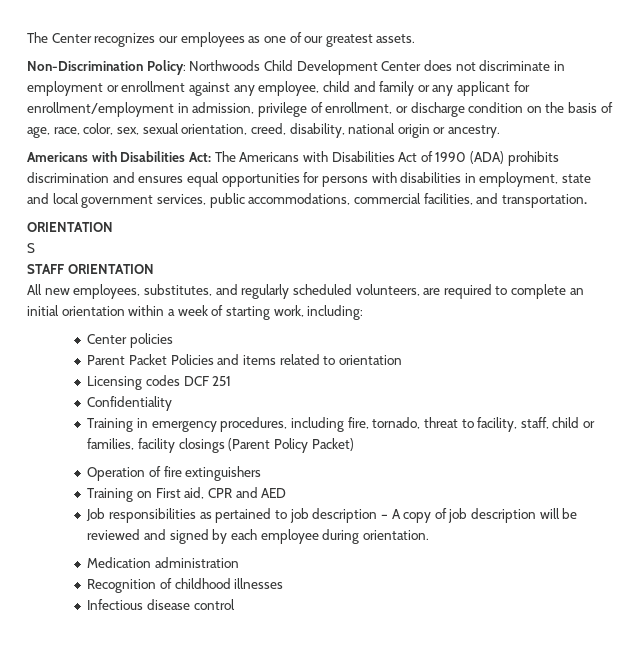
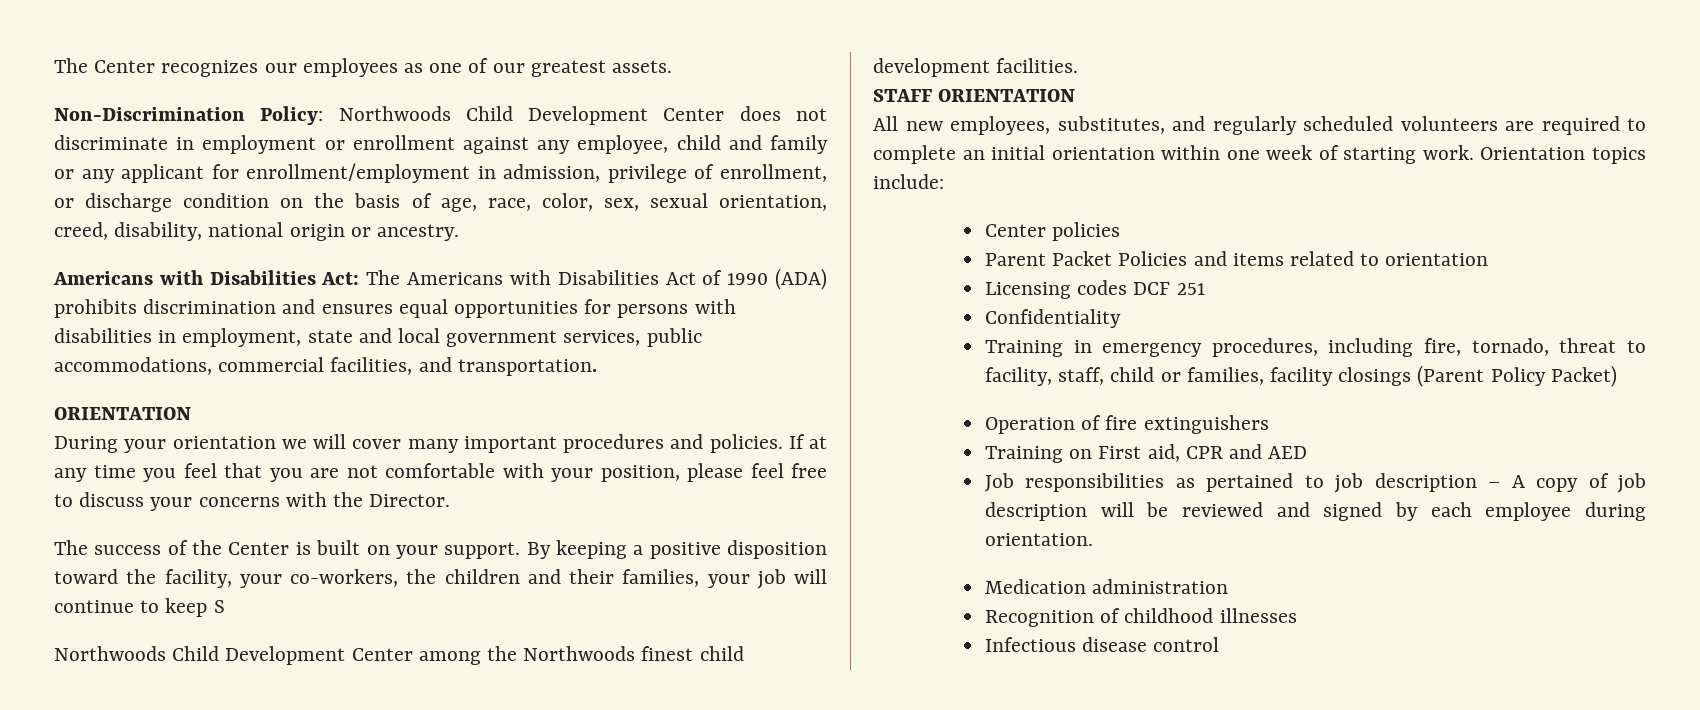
- S
+ During your orientation we will cover many important procedures and policies. If at any time you feel that you are not comfortable with your position, please feel free to discuss your concerns with the Director.
+ The success of the Center is built on your support. By keeping a positive disposition toward the facility, your co-workers, the children and their families, your job will continue to keep S
+ Northwoods Child Development Center among the Northwoods finest child development facilities.
- All new employees, substitutes, and regularly scheduled volunteers, are required to complete an initial orientation within a week of starting work, including:
+ All new employees, substitutes, and regularly scheduled volunteers are required to complete an initial orientation within one week of starting work. Orientation topics include:

